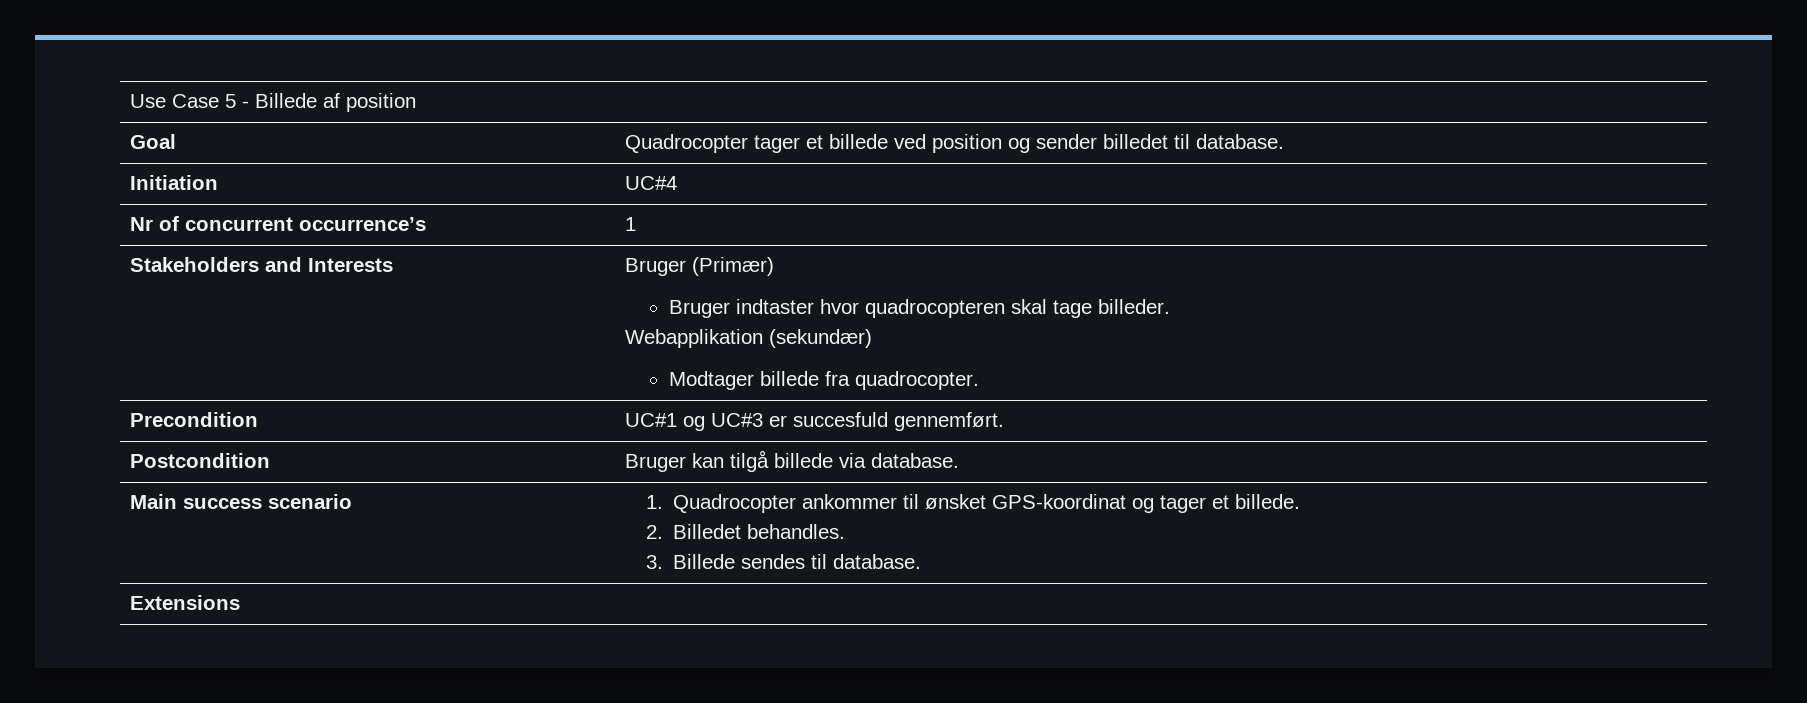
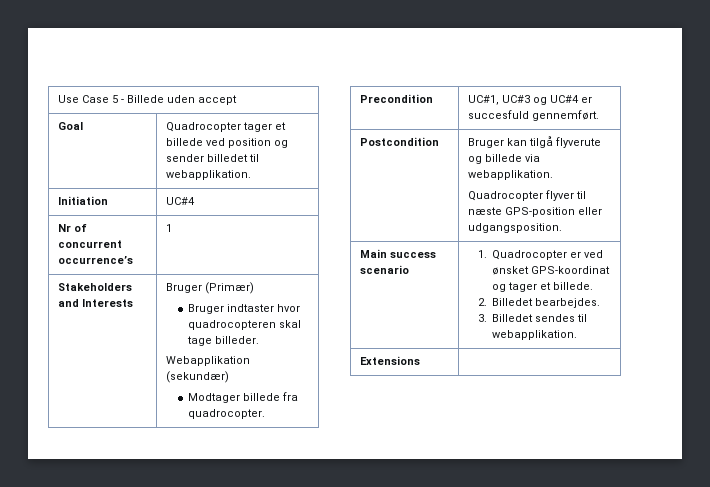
- Use Case 5 - Billede af position
+ Use Case 5 - Billede uden accept
- Goal | Quadrocopter tager et billede ved position og sender billedet til database.
+ Goal | Quadrocopter tager et billede ved position og sender billedet til webapplikation.
- Precondition | UC#1 og UC#3 er succesfuld gennemført.
+ Precondition | UC#1, UC#3 og UC#4 er succesfuld gennemført.
- Postcondition | Bruger kan tilgå billede via database.
+ Postcondition | Bruger kan tilgå flyverute og billede via webapplikation.
+ Quadrocopter flyver til næste GPS-position eller udgangsposition.
- Main success scenario | 1. Quadrocopter ankommer til ønsket GPS-koordinat og tager et billede.
- 2. Billedet behandles.
- 3. Billede sendes til database.
+ Main success scenario | 1. Quadrocopter er ved ønsket GPS-koordinat og tager et billede.
+ 2. Billedet bearbejdes.
+ 3. Billedet sendes til webapplikation.

